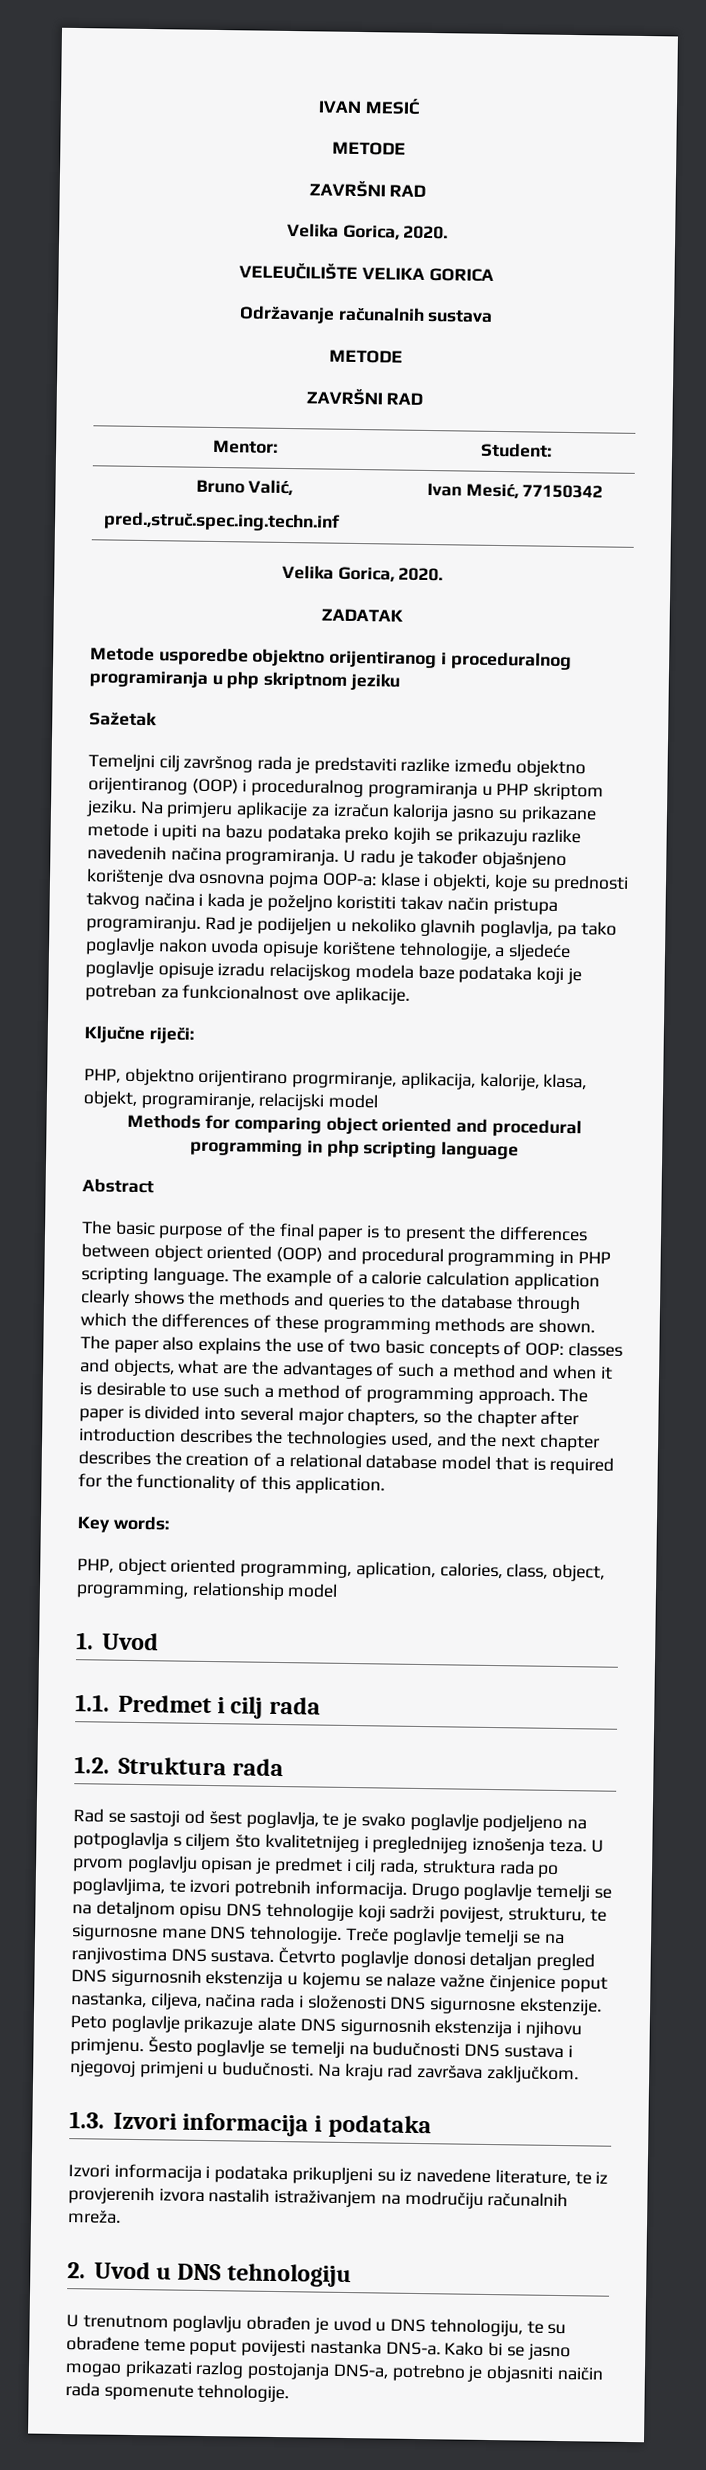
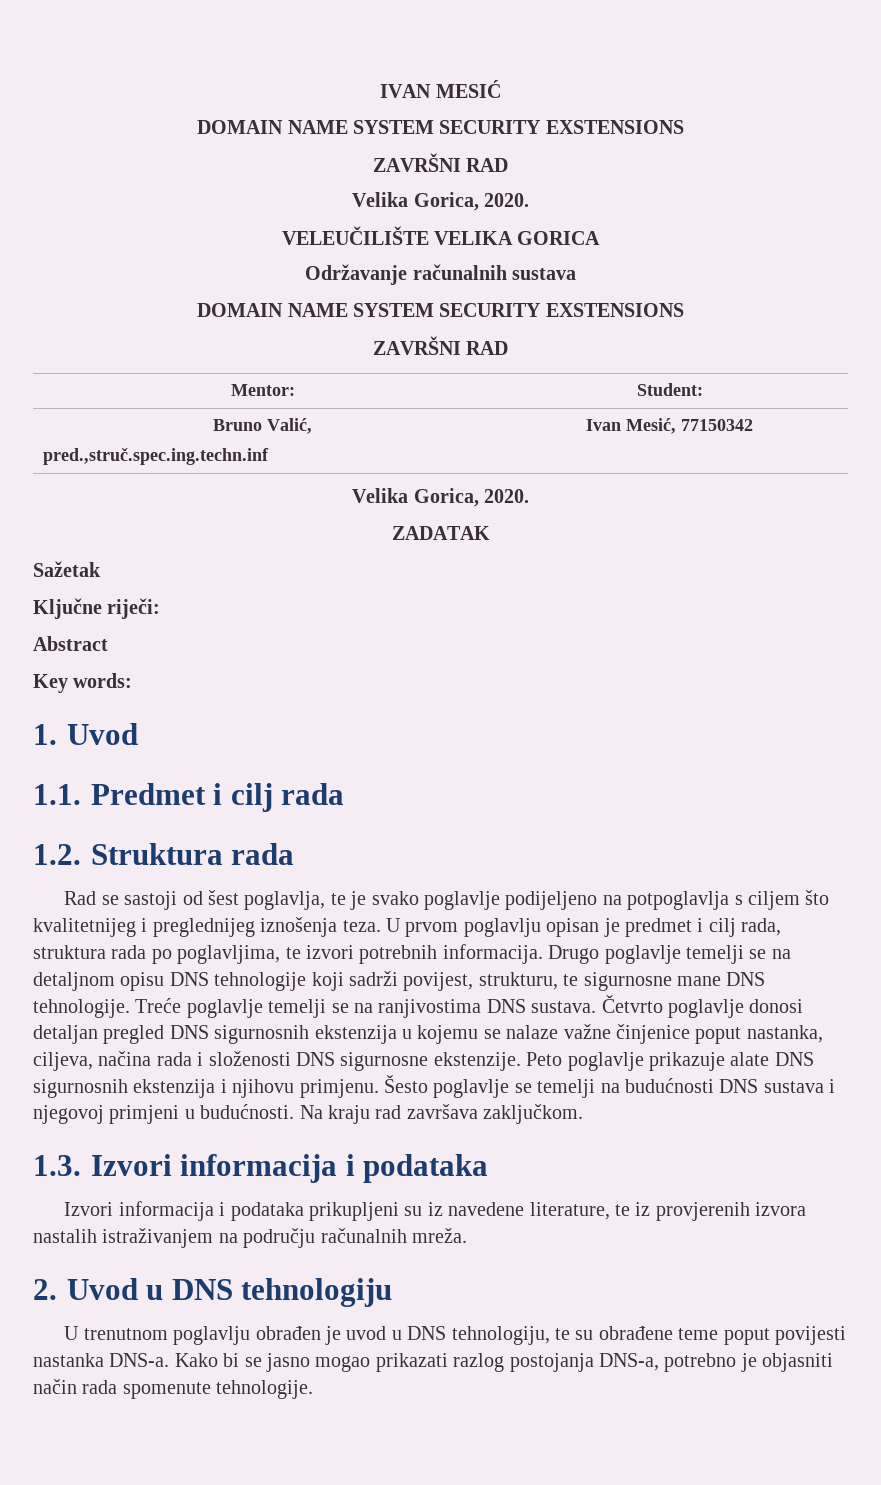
  IVAN MESIĆ
- METODE
+ DOMAIN NAME SYSTEM SECURITY EXSTENSIONS
  Održavanje računalnih sustava
- METODE
+ DOMAIN NAME SYSTEM SECURITY EXSTENSIONS
- Metode usporedbe objektno orijentiranog i proceduralnog programiranja u php skriptnom jeziku
  Sažetak
- Temeljni cilj završnog rada je predstaviti razlike između objektno orijentiranog (OOP) i proceduralnog programiranja u PHP skriptom jeziku. Na primjeru aplikacije za izračun kalorija jasno su prikazane metode i upiti na bazu podataka preko kojih se prikazuju razlike navedenih načina programiranja. U radu je također objašnjeno korištenje dva osnovna pojma OOP-a: klase i objekti, koje su prednosti takvog načina i kada je poželjno koristiti takav način pristupa programiranju. Rad je podijeljen u nekoliko glavnih poglavlja, pa tako poglavlje nakon uvoda opisuje korištene tehnologije, a sljedeće poglavlje opisuje izradu relacijskog modela baze podataka koji je potreban za funkcionalnost ove aplikacije.
  Ključne riječi:
- PHP, objektno orijentirano progrmiranje, aplikacija, kalorije, klasa, objekt, programiranje, relacijski model
- Methods for comparing object oriented and procedural programming in php scripting language
  Abstract
- The basic purpose of the final paper is to present the differences between object oriented (OOP) and procedural programming in PHP scripting language. The example of a calorie calculation application clearly shows the methods and queries to the database through which the differences of these programming methods are shown. The paper also explains the use of two basic concepts of OOP: classes and objects, what are the advantages of such a method and when it is desirable to use such a method of programming approach. The paper is divided into several major chapters, so the chapter after introduction describes the technologies used, and the next chapter describes the creation of a relational database model that is required for the functionality of this application.
  Key words:
- PHP, object oriented programming, aplication, calories, class, object, programming, relationship model
- Rad se sastoji od šest poglavlja, te je svako poglavlje podjeljeno na potpoglavlja s ciljem što kvalitetnijeg i preglednijeg iznošenja teza.
+ Rad se sastoji od šest poglavlja, te je svako poglavlje podijeljeno na potpoglavlja s ciljem što kvalitetnijeg i preglednijeg iznošenja teza.
- Treče poglavlje temelji se na ranjivostima DNS sustava.
+ Treće poglavlje temelji se na ranjivostima DNS sustava.
- Šesto poglavlje se temelji na budučnosti DNS sustava i njegovoj primjeni u budučnosti.
+ Šesto poglavlje se temelji na budućnosti DNS sustava i njegovoj primjeni u budućnosti.
- Izvori informacija i podataka prikupljeni su iz navedene literature, te iz provjerenih izvora nastalih istraživanjem na modručiju računalnih mreža.
+ Izvori informacija i podataka prikupljeni su iz navedene literature, te iz provjerenih izvora nastalih istraživanjem na području računalnih mreža.
- Kako bi se jasno mogao prikazati razlog postojanja DNS-a, potrebno je objasniti naičin rada spomenute tehnologije.
+ Kako bi se jasno mogao prikazati razlog postojanja DNS-a, potrebno je objasniti način rada spomenute tehnologije.

